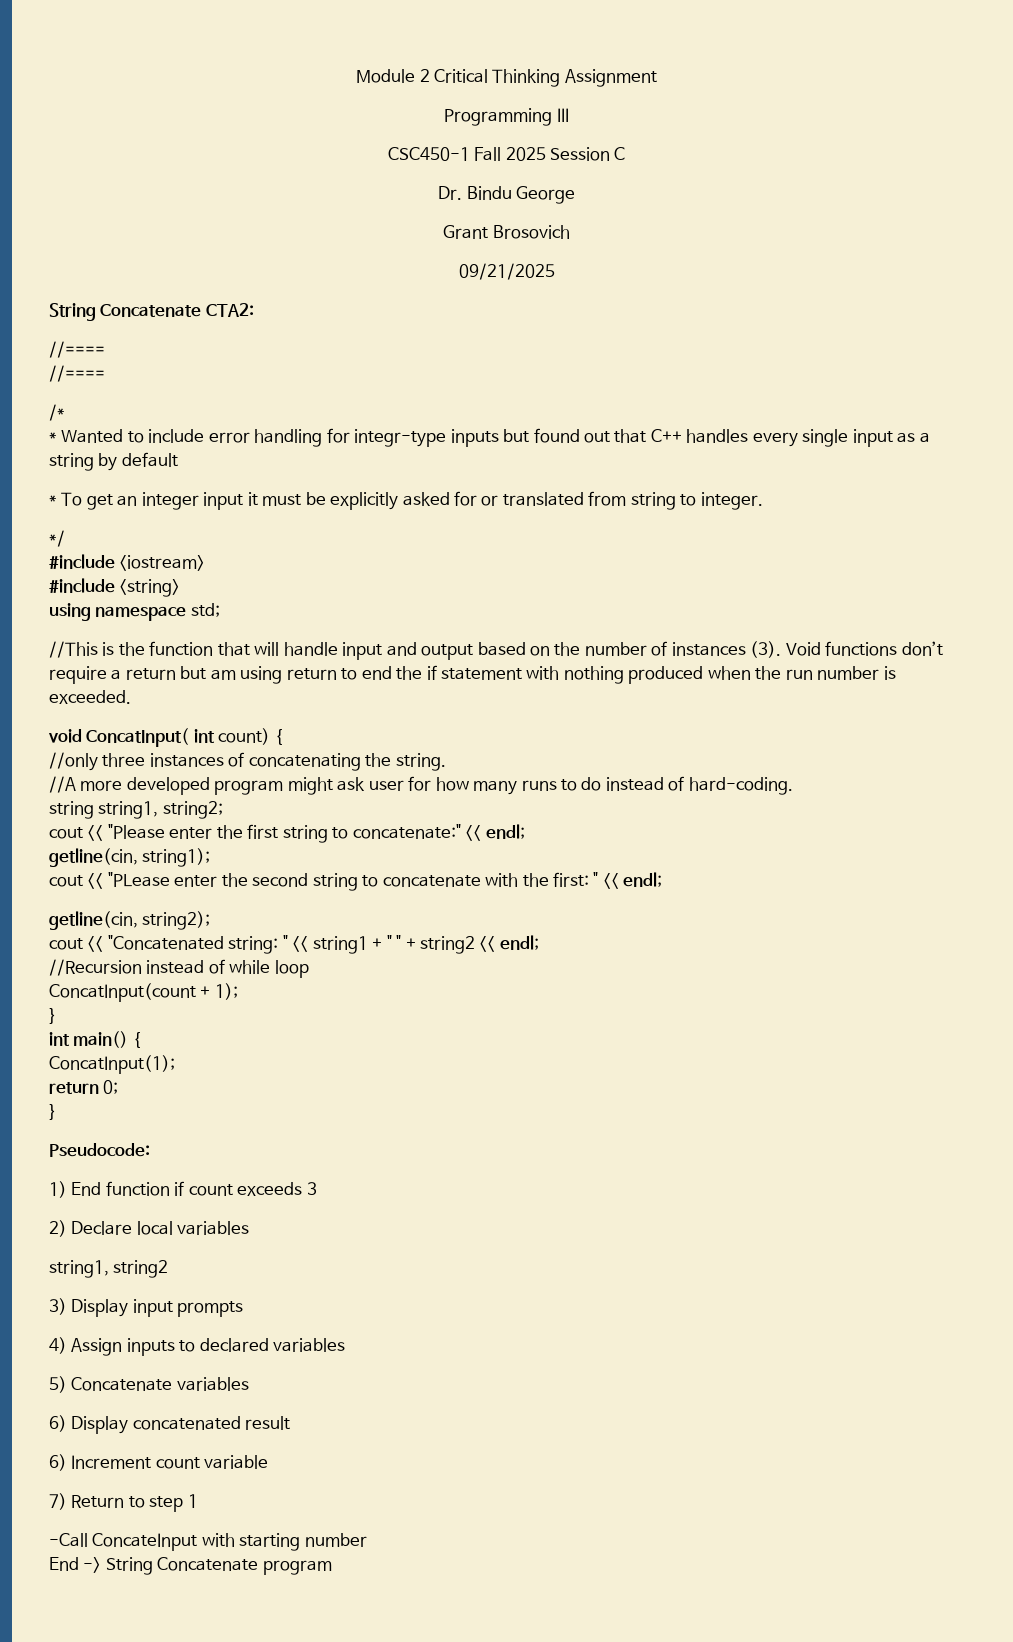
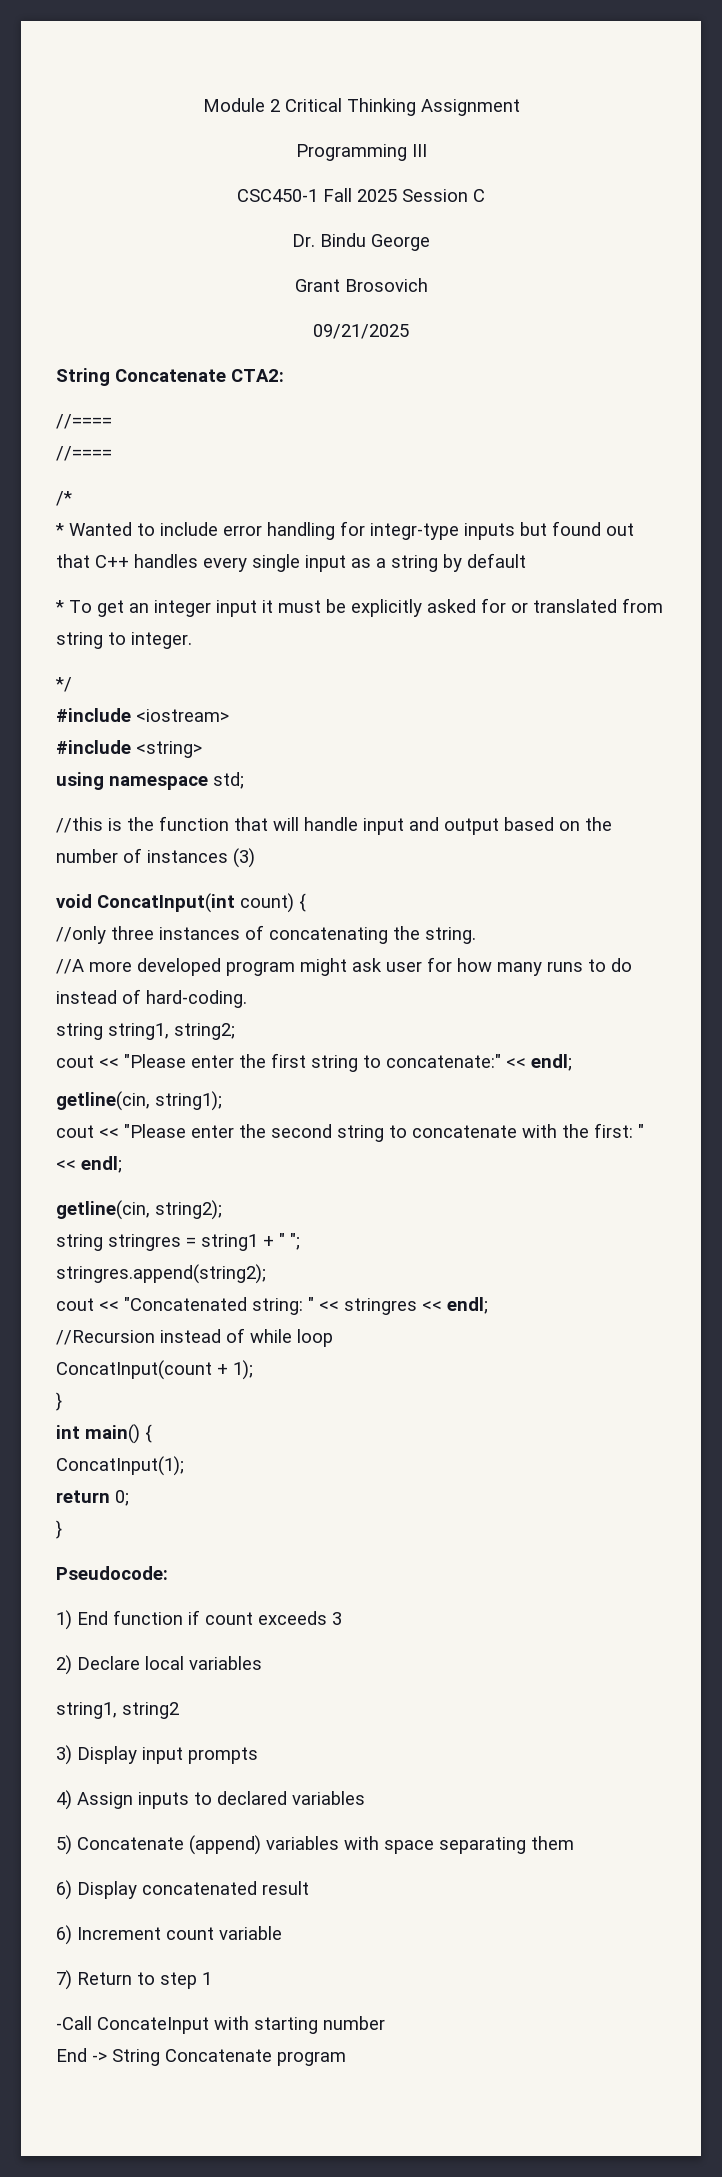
- //This is the function that will handle input and output based on the number of instances (3). Void functions don’t require a return but am using return to end the if statement with nothing produced when the run number is exceeded.
+ //this is the function that will handle input and output based on the number of instances (3)
- void ConcatInput( int count) {
+ void ConcatInput(int count) {
- cout << "PLease enter the second string to concatenate with the first: " << endl;
+ cout << "Please enter the second string to concatenate with the first: " << endl;
+ string stringres = string1 + " ";
+ stringres.append(string2);
- cout << "Concatenated string: " << string1 + " " + string2 << endl;
+ cout << "Concatenated string: " << stringres << endl;
- 5) Concatenate variables
+ 5) Concatenate (append) variables with space separating them

